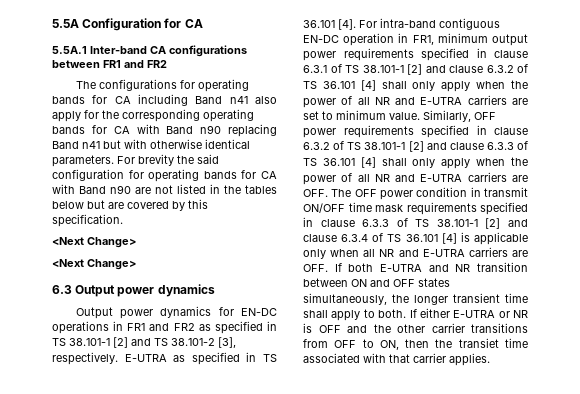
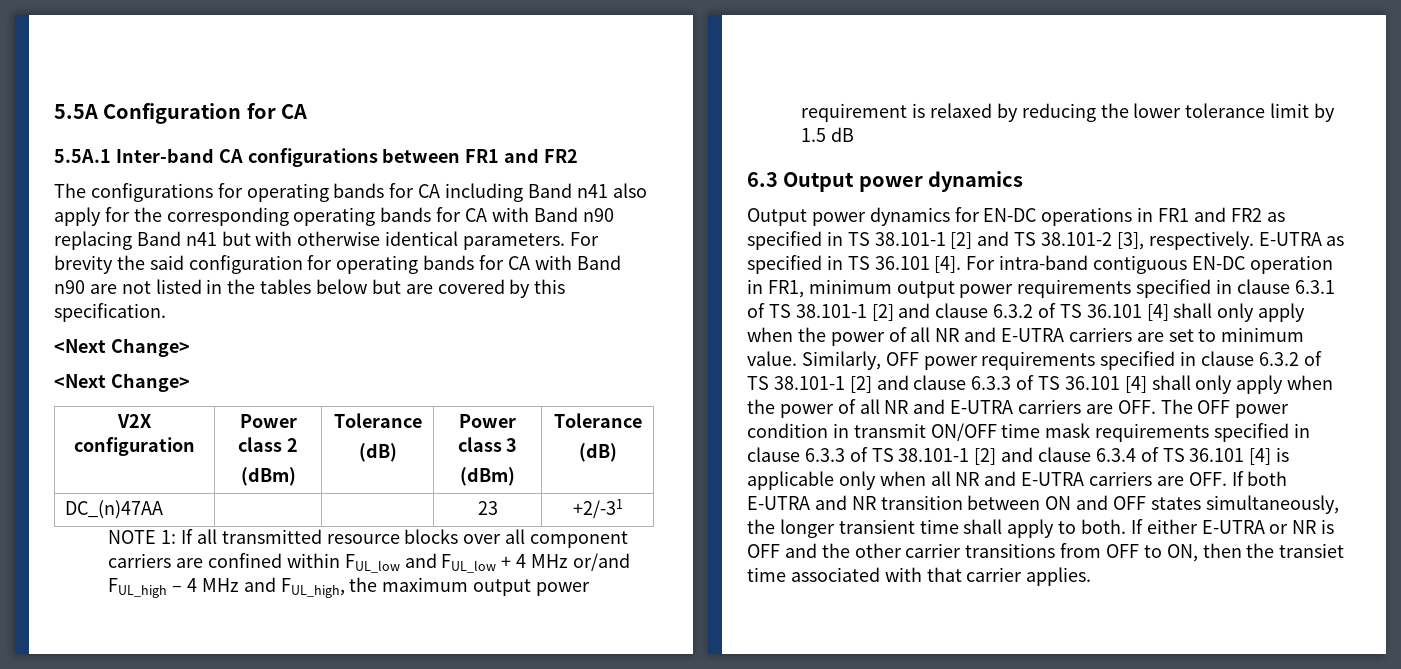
+ V2X configuration | Power class 2
+ (dBm) | Tolerance
+ (dB) | Power class 3
+ (dBm) | Tolerance
+ (dB)
+ DC_(n)47AA | | | 23 | +2/-31
+ NOTE 1: If all transmitted resource blocks over all component carriers are confined within FUL_low and FUL_low + 4 MHz or/and FUL_high – 4 MHz and FUL_high, the maximum output power requirement is relaxed by reducing the lower tolerance limit by 1.5 dB

